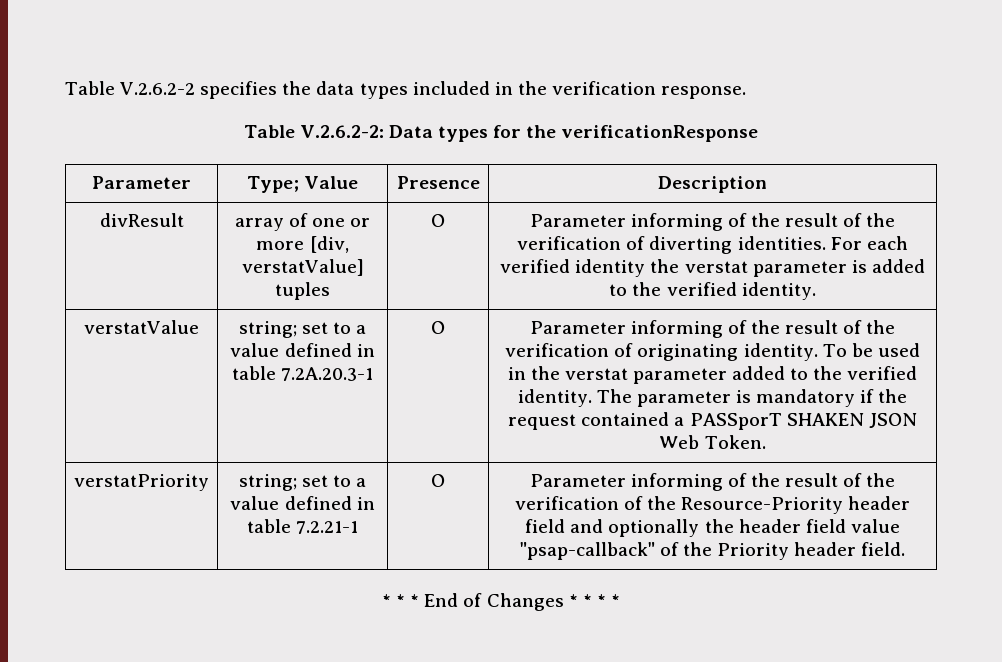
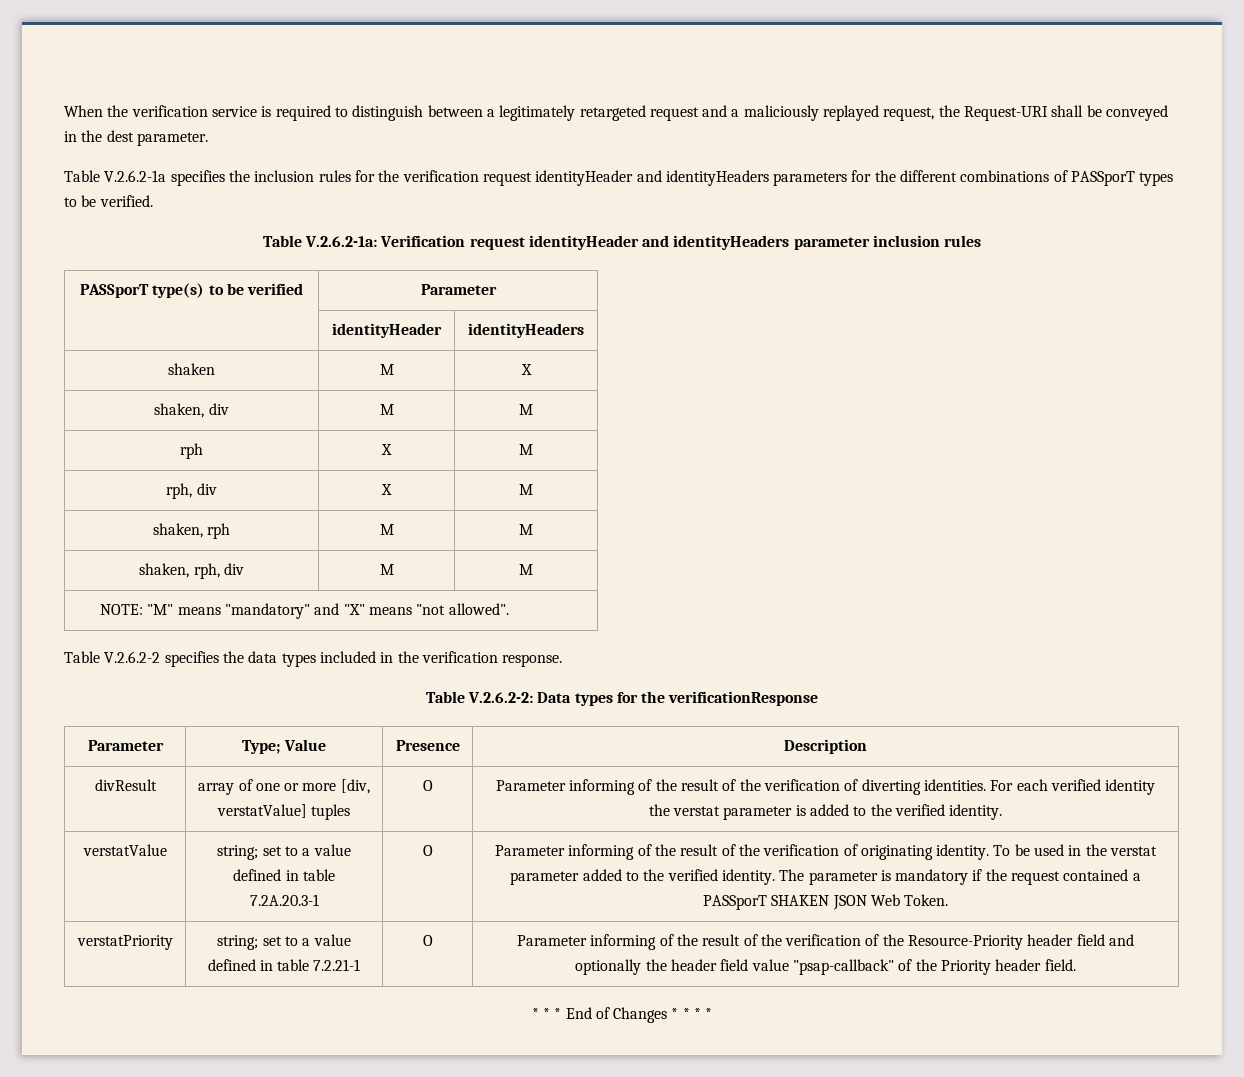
+ When the verification service is required to distinguish between a legitimately retargeted request and a maliciously replayed request, the Request-URI shall be conveyed in the dest parameter.
+ Table V.2.6.2-1a specifies the inclusion rules for the verification request identityHeader and identityHeaders parameters for the different combinations of PASSporT types to be verified.
+ Table V.2.6.2-1a: Verification request identityHeader and identityHeaders parameter inclusion rules
+ PASSporT type(s) to be verified | Parameter
+ | identityHeader | identityHeaders
+ shaken | M | X
+ shaken, div | M | M
+ rph | X | M
+ rph, div | X | M
+ shaken, rph | M | M
+ shaken, rph, div | M | M
+ NOTE: "M" means "mandatory" and "X" means "not allowed".

